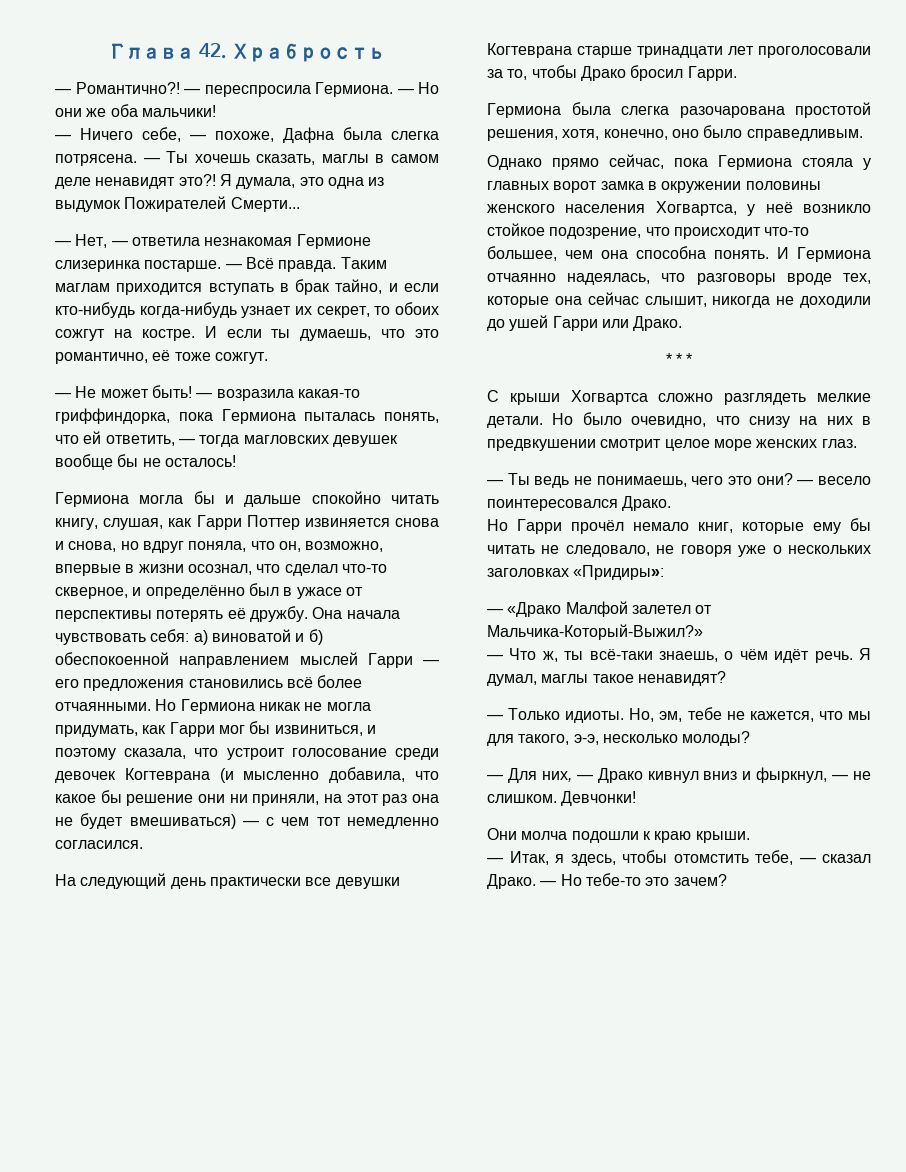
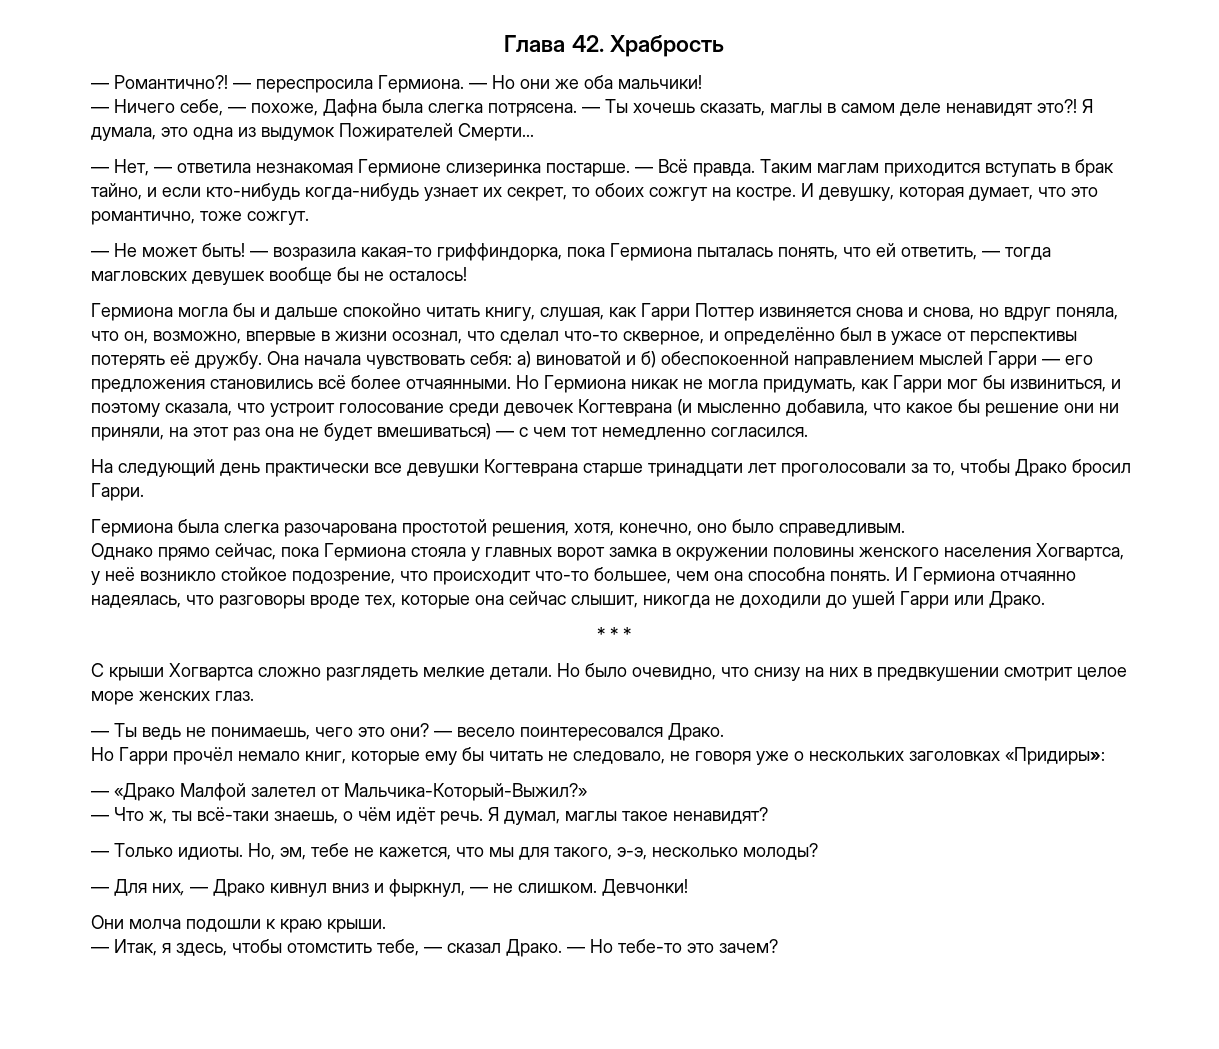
- И если ты думаешь, что это романтично, её тоже сожгут.
+ И девушку, которая думает, что это романтично, тоже сожгут.

